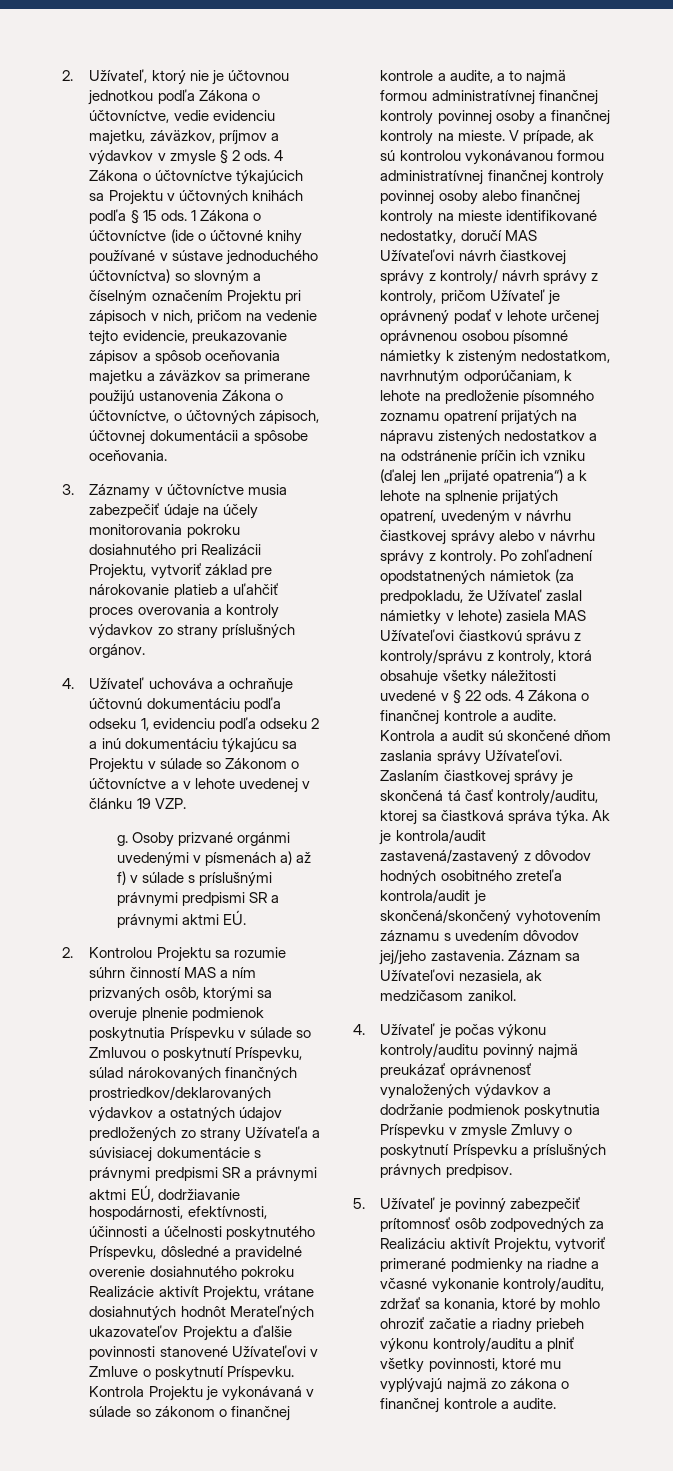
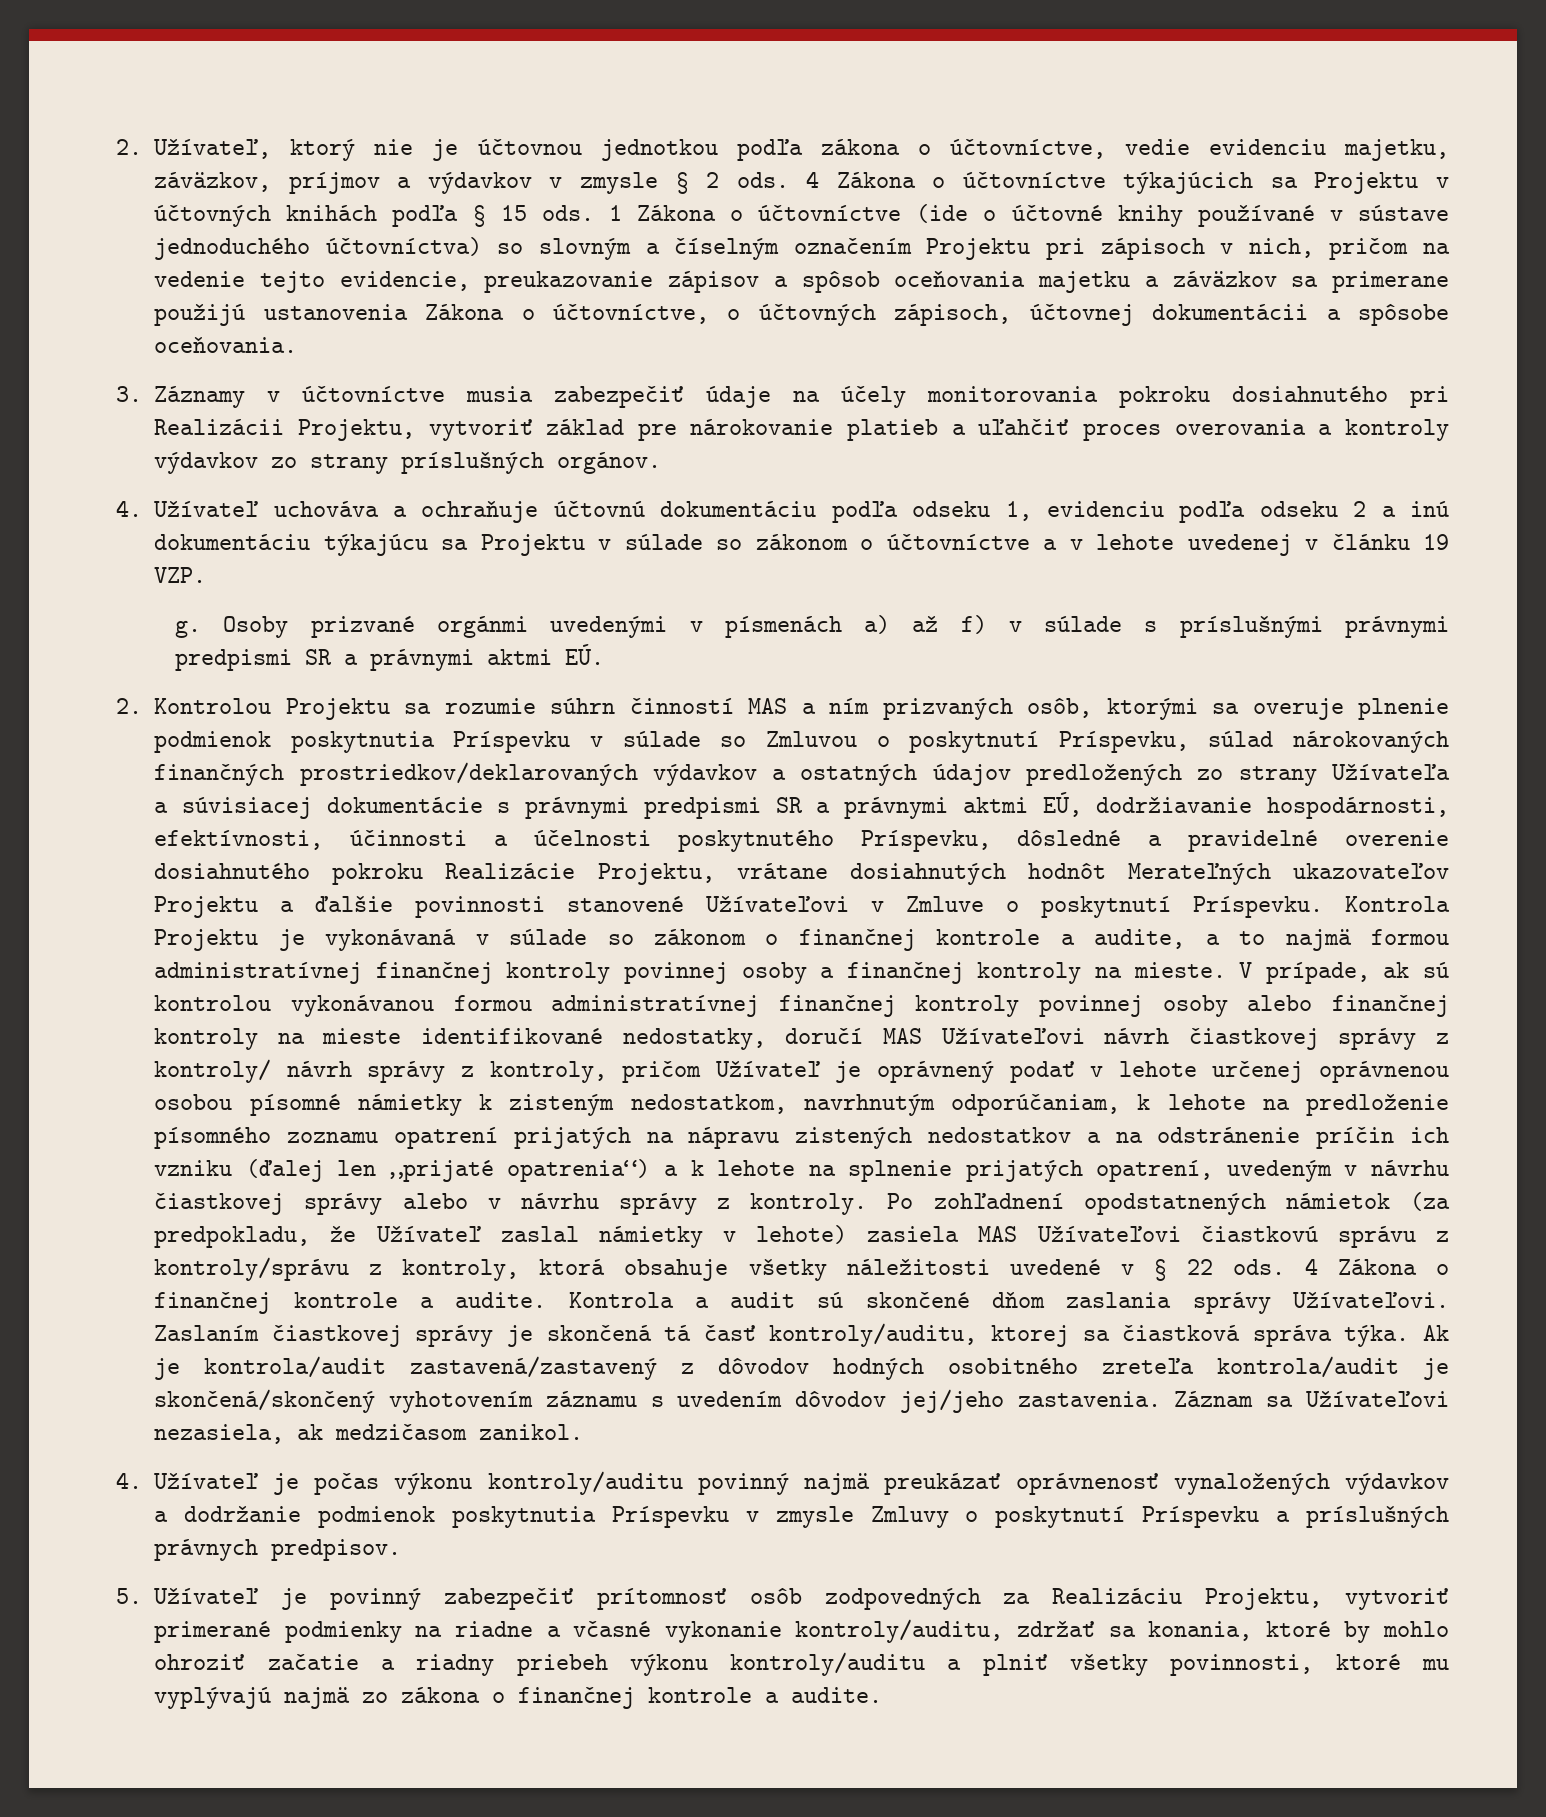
- 2. Užívateľ, ktorý nie je účtovnou jednotkou podľa Zákona o účtovníctve, vedie evidenciu majetku, záväzkov, príjmov a výdavkov v zmysle § 2 ods.
+ 2. Užívateľ, ktorý nie je účtovnou jednotkou podľa zákona o účtovníctve, vedie evidenciu majetku, záväzkov, príjmov a výdavkov v zmysle § 2 ods.
- 4. Užívateľ uchováva a ochraňuje účtovnú dokumentáciu podľa odseku 1, evidenciu podľa odseku 2 a inú dokumentáciu týkajúcu sa Projektu v súlade so Zákonom o účtovníctve a v lehote uvedenej v článku 19 VZP.
+ 4. Užívateľ uchováva a ochraňuje účtovnú dokumentáciu podľa odseku 1, evidenciu podľa odseku 2 a inú dokumentáciu týkajúcu sa Projektu v súlade so zákonom o účtovníctve a v lehote uvedenej v článku 19 VZP.
- 2. Kontrolou Projektu sa rozumie súhrn činností MAS a ním prizvaných osôb, ktorými sa overuje plnenie podmienok poskytnutia Príspevku v súlade so Zmluvou o poskytnutí Príspevku, súlad nárokovaných finančných prostriedkov/deklarovaných výdavkov a ostatných údajov predložených zo strany Užívateľa a súvisiacej dokumentácie s právnymi predpismi SR a právnymi aktmi EÚ, dodržiavanie hospodárnosti, efektívnosti, účinnosti a účelnosti poskytnutého Príspevku, dôsledné a pravidelné overenie dosiahnutého pokroku Realizácie aktivít Projektu, vrátane dosiahnutých hodnôt Merateľných ukazovateľov Projektu a ďalšie povinnosti stanovené Užívateľovi v Zmluve o poskytnutí Príspevku.
+ 2. Kontrolou Projektu sa rozumie súhrn činností MAS a ním prizvaných osôb, ktorými sa overuje plnenie podmienok poskytnutia Príspevku v súlade so Zmluvou o poskytnutí Príspevku, súlad nárokovaných finančných prostriedkov/deklarovaných výdavkov a ostatných údajov predložených zo strany Užívateľa a súvisiacej dokumentácie s právnymi predpismi SR a právnymi aktmi EÚ, dodržiavanie hospodárnosti, efektívnosti, účinnosti a účelnosti poskytnutého Príspevku, dôsledné a pravidelné overenie dosiahnutého pokroku Realizácie Projektu, vrátane dosiahnutých hodnôt Merateľných ukazovateľov Projektu a ďalšie povinnosti stanovené Užívateľovi v Zmluve o poskytnutí Príspevku.
- 5. Užívateľ je povinný zabezpečiť prítomnosť osôb zodpovedných za Realizáciu aktivít Projektu, vytvoriť primerané podmienky na riadne a včasné vykonanie kontroly/auditu, zdržať sa konania, ktoré by mohlo ohroziť začatie a riadny priebeh výkonu kontroly/auditu a plniť všetky povinnosti, ktoré mu vyplývajú najmä zo zákona o finančnej kontrole a audite.
+ 5. Užívateľ je povinný zabezpečiť prítomnosť osôb zodpovedných za Realizáciu Projektu, vytvoriť primerané podmienky na riadne a včasné vykonanie kontroly/auditu, zdržať sa konania, ktoré by mohlo ohroziť začatie a riadny priebeh výkonu kontroly/auditu a plniť všetky povinnosti, ktoré mu vyplývajú najmä zo zákona o finančnej kontrole a audite.

